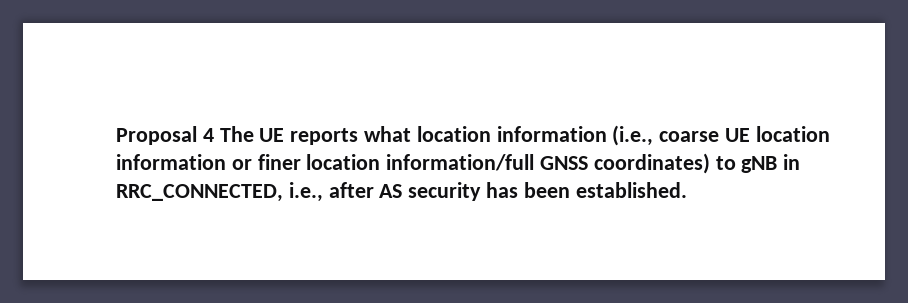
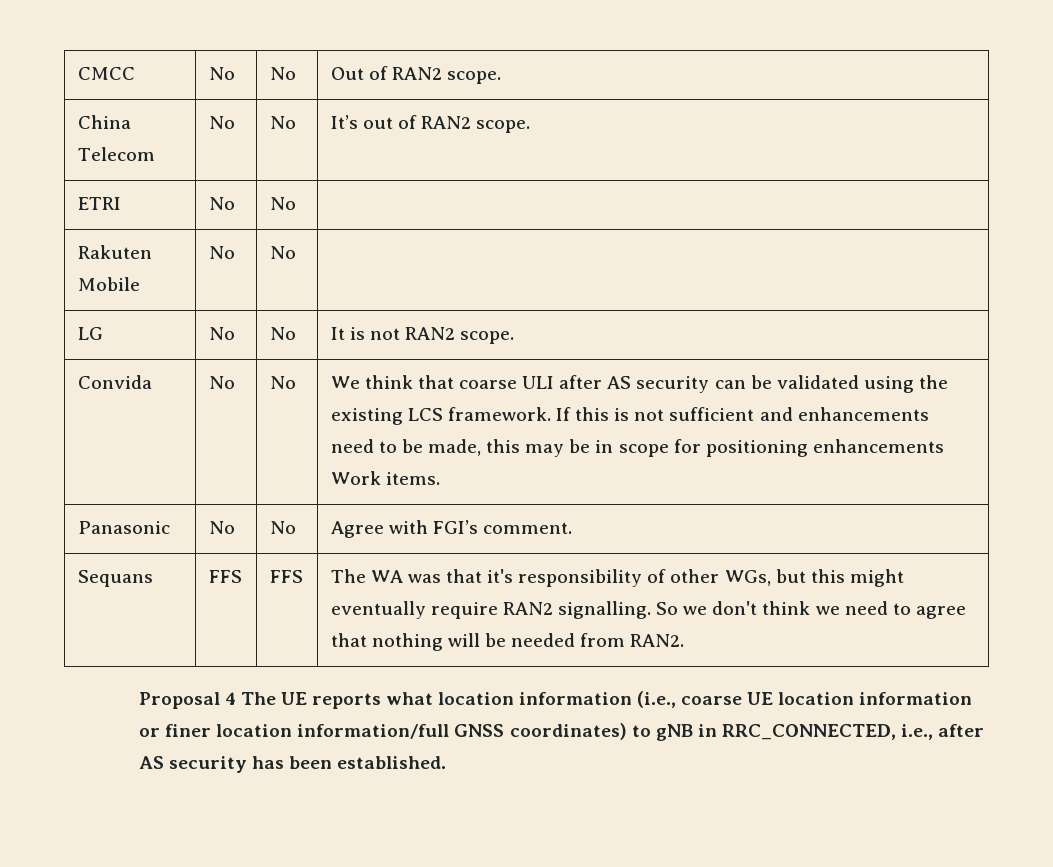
+ CMCC | No | No | Out of RAN2 scope.
+ China Telecom | No | No | It’s out of RAN2 scope.
+ ETRI | No | No |
+ Rakuten Mobile | No | No |
+ LG | No | No | It is not RAN2 scope.
+ Convida | No | No | We think that coarse ULI after AS security can be validated using the existing LCS framework. If this is not sufficient and enhancements need to be made, this may be in scope for positioning enhancements Work items.
+ Panasonic | No | No | Agree with FGI’s comment.
+ Sequans | FFS | FFS | The WA was that it's responsibility of other WGs, but this might eventually require RAN2 signalling. So we don't think we need to agree that nothing will be needed from RAN2.

